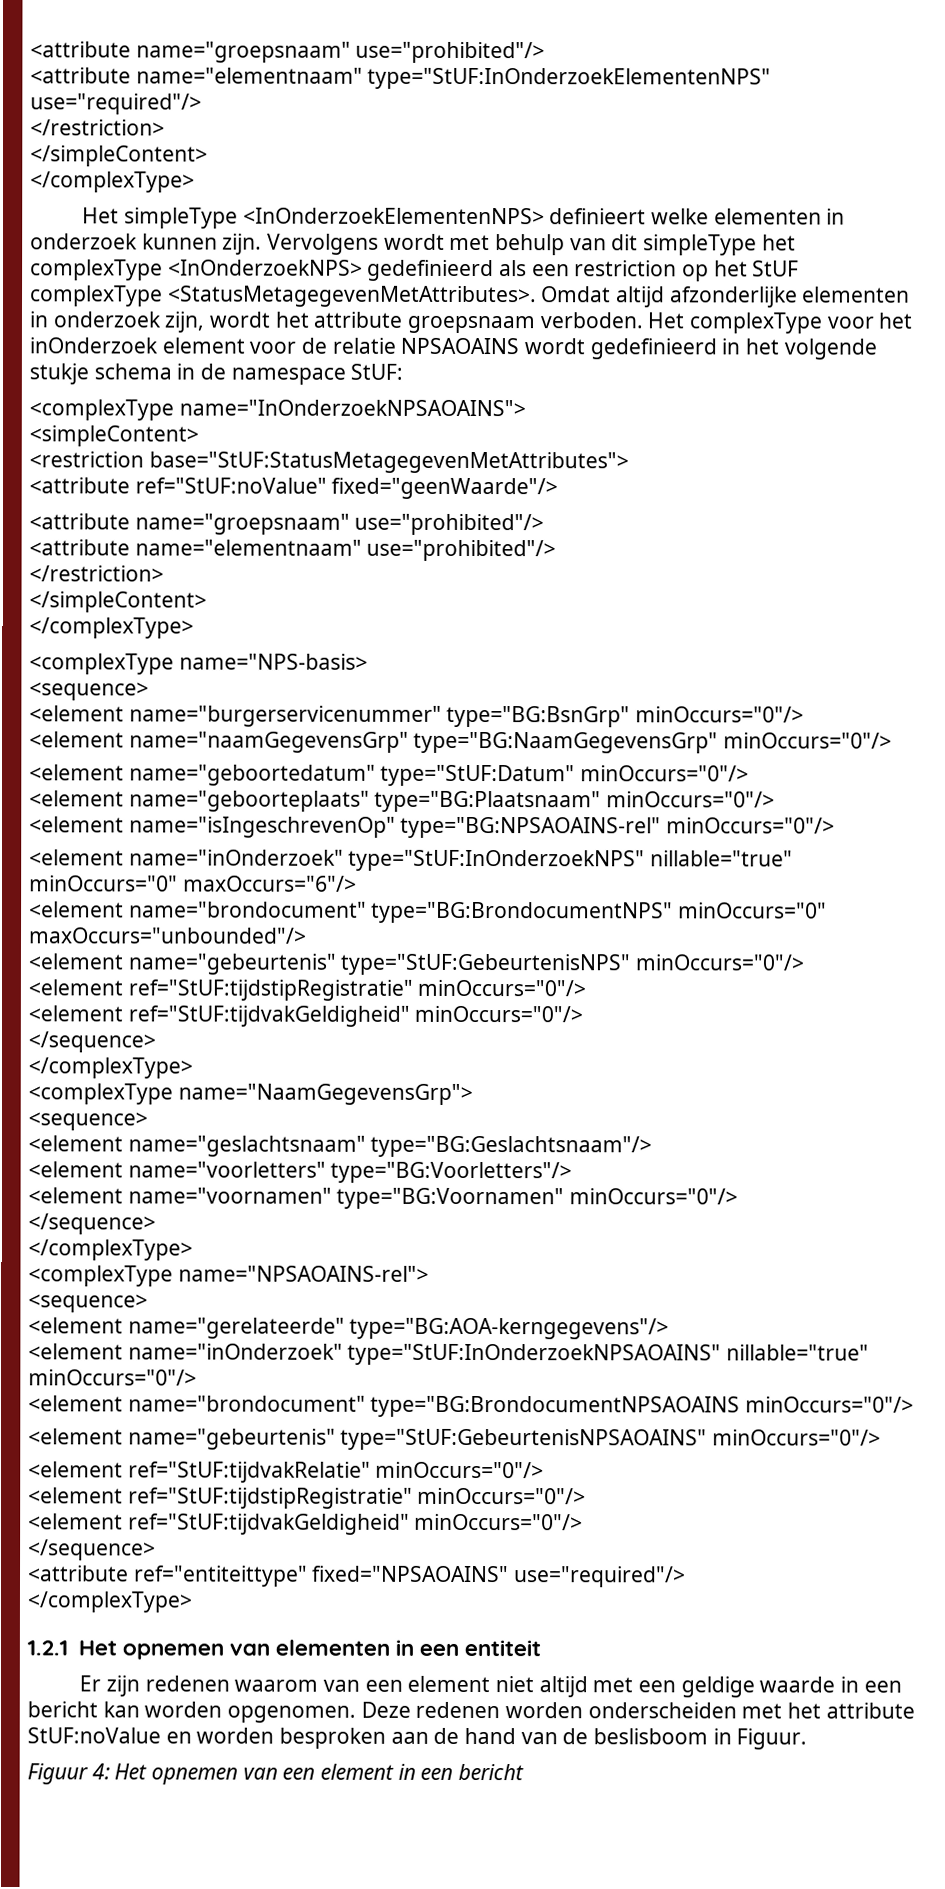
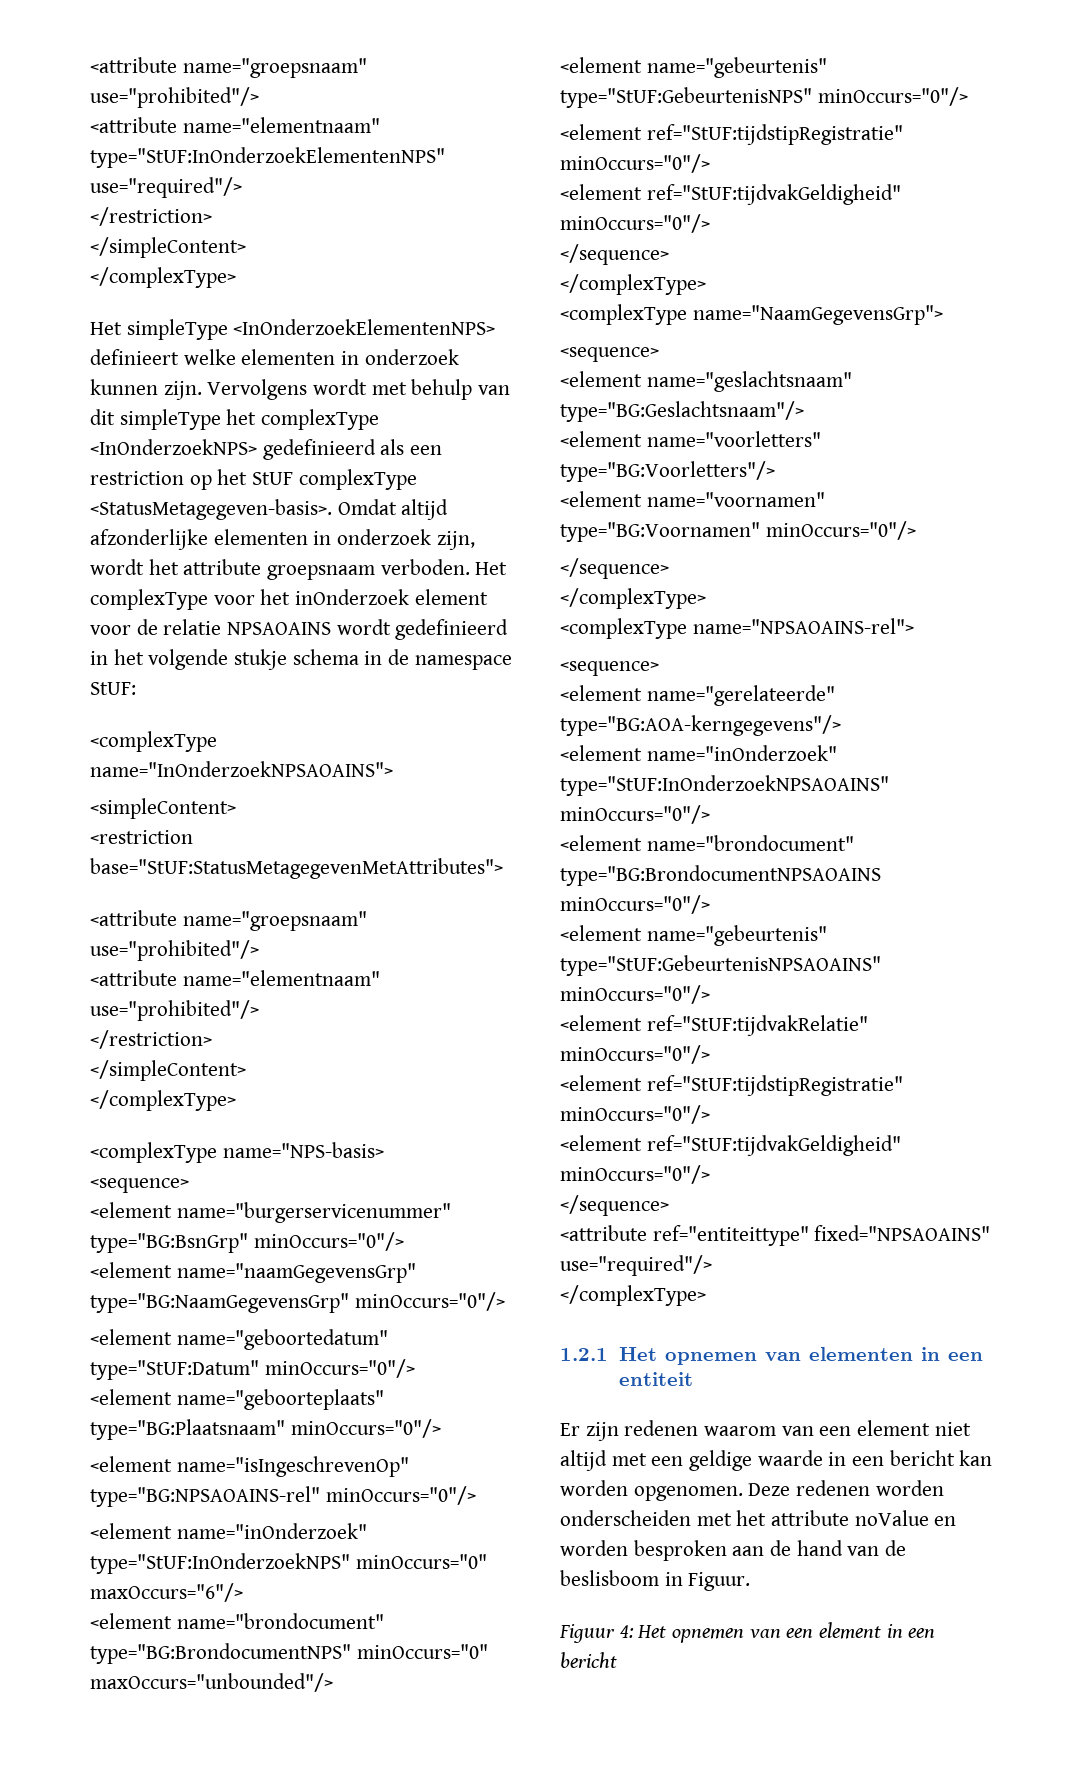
- Vervolgens wordt met behulp van dit simpleType het complexType <InOnderzoekNPS> gedefinieerd als een restriction op het StUF complexType <StatusMetagegevenMetAttributes>.
+ Vervolgens wordt met behulp van dit simpleType het complexType <InOnderzoekNPS> gedefinieerd als een restriction op het StUF complexType <StatusMetagegeven-basis>.
- <attribute ref="StUF:noValue" fixed="geenWaarde"/>
- <element name="inOnderzoek" type="StUF:InOnderzoekNPS" nillable="true" minOccurs="0" maxOccurs="6"/>
+ <element name="inOnderzoek" type="StUF:InOnderzoekNPS" minOccurs="0" maxOccurs="6"/>
- <element name="inOnderzoek" type="StUF:InOnderzoekNPSAOAINS" nillable="true" minOccurs="0"/>
+ <element name="inOnderzoek" type="StUF:InOnderzoekNPSAOAINS" minOccurs="0"/>
- Deze redenen worden onderscheiden met het attribute StUF:noValue en worden besproken aan de hand van de beslisboom in Figuur.
+ Deze redenen worden onderscheiden met het attribute noValue en worden besproken aan de hand van de beslisboom in Figuur.

